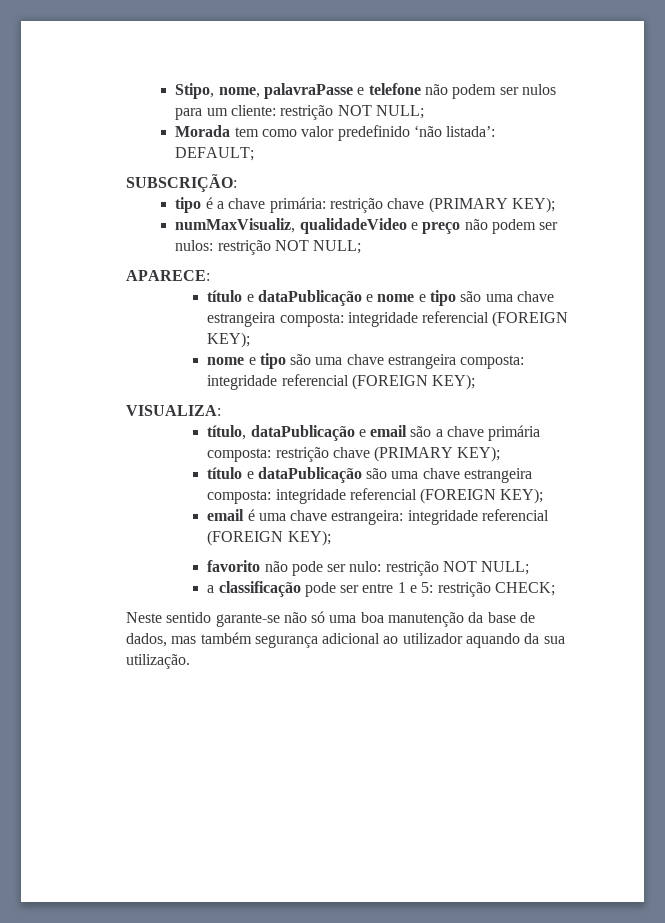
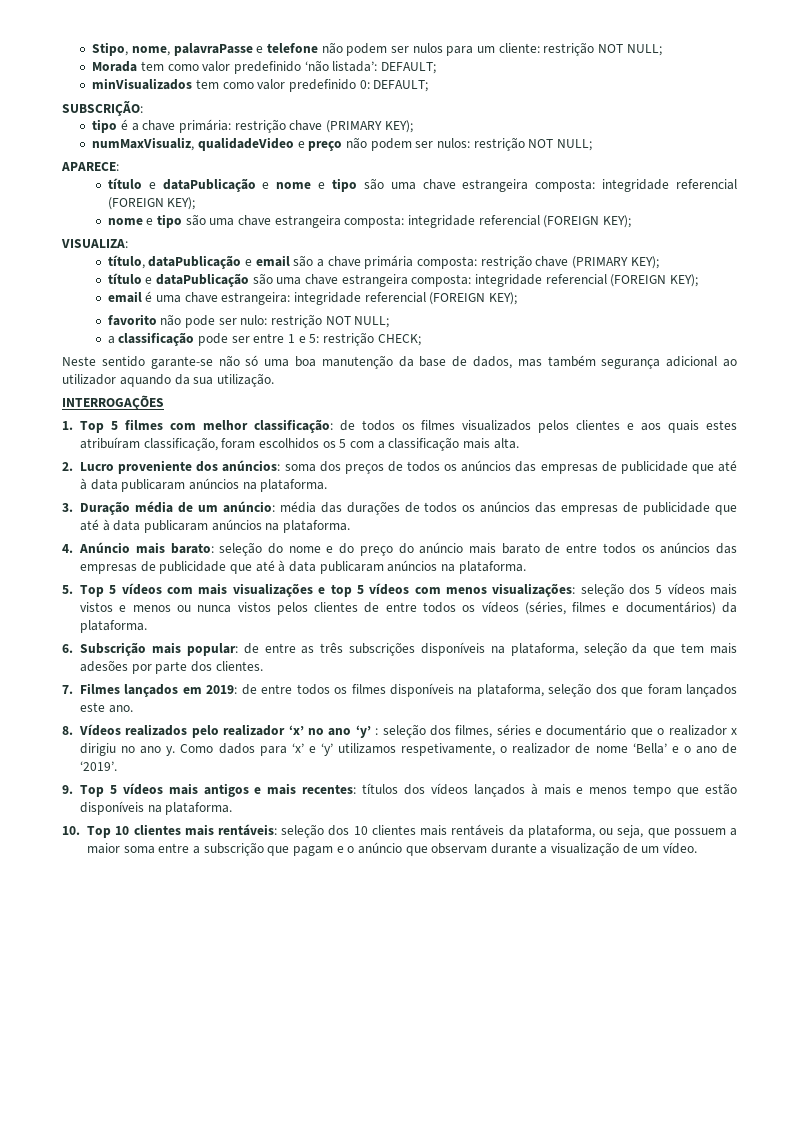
+ minVisualizados tem como valor predefinido 0: DEFAULT;
+ INTERROGAÇÕES
+ 1. Top 5 filmes com melhor classificação: de todos os filmes visualizados pelos clientes e aos quais estes atribuíram classificação, foram escolhidos os 5 com a classificação mais alta.
+ 2. Lucro proveniente dos anúncios: soma dos preços de todos os anúncios das empresas de publicidade que até à data publicaram anúncios na plataforma.
+ 3. Duração média de um anúncio: média das durações de todos os anúncios das empresas de publicidade que até à data publicaram anúncios na plataforma.
+ 4. Anúncio mais barato: seleção do nome e do preço do anúncio mais barato de entre todos os anúncios das empresas de publicidade que até à data publicaram anúncios na plataforma.
+ 5. Top 5 vídeos com mais visualizações e top 5 vídeos com menos visualizações: seleção dos 5 vídeos mais vistos e menos ou nunca vistos pelos clientes de entre todos os vídeos (séries, filmes e documentários) da plataforma.
+ 6. Subscrição mais popular: de entre as três subscrições disponíveis na plataforma, seleção da que tem mais adesões por parte dos clientes.
+ 7. Filmes lançados em 2019: de entre todos os filmes disponíveis na plataforma, seleção dos que foram lançados este ano.
+ 8. Vídeos realizados pelo realizador ‘x’ no ano ‘y’ : seleção dos filmes, séries e documentário que o realizador x dirigiu no ano y. Como dados para ‘x’ e ‘y’ utilizamos respetivamente, o realizador de nome ‘Bella’ e o ano de ‘2019’.
+ 9. Top 5 vídeos mais antigos e mais recentes: títulos dos vídeos lançados à mais e menos tempo que estão disponíveis na plataforma.
+ 10. Top 10 clientes mais rentáveis: seleção dos 10 clientes mais rentáveis da plataforma, ou seja, que possuem a maior soma entre a subscrição que pagam e o anúncio que observam durante a visualização de um vídeo.

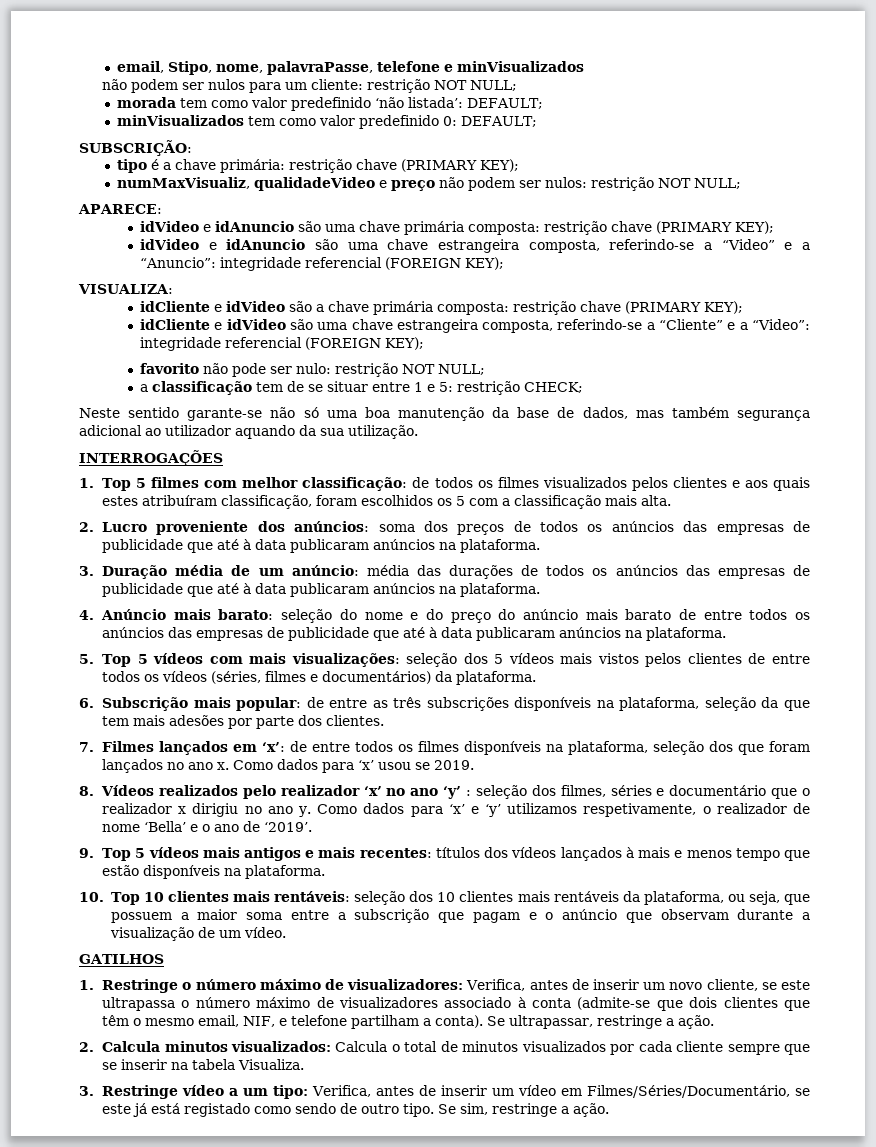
- Stipo, nome, palavraPasse e telefone não podem ser nulos para um cliente: restrição NOT NULL;
+ email, Stipo, nome, palavraPasse, telefone e minVisualizados
+ não podem ser nulos para um cliente: restrição NOT NULL;
- Morada tem como valor predefinido ‘não listada’: DEFAULT;
+ morada tem como valor predefinido ‘não listada’: DEFAULT;
- título e dataPublicação e nome e tipo são uma chave estrangeira composta: integridade referencial (FOREIGN KEY);
- nome e tipo são uma chave estrangeira composta: integridade referencial (FOREIGN KEY);
+ idVideo e idAnuncio são uma chave primária composta: restrição chave (PRIMARY KEY);
+ idVideo e idAnuncio são uma chave estrangeira composta, referindo-se a “Video” e a “Anuncio”: integridade referencial (FOREIGN KEY);
- título, dataPublicação e email são a chave primária composta: restrição chave (PRIMARY KEY);
+ idCliente e idVideo são a chave primária composta: restrição chave (PRIMARY KEY);
- título e dataPublicação são uma chave estrangeira composta: integridade referencial (FOREIGN KEY);
- email é uma chave estrangeira: integridade referencial (FOREIGN KEY);
+ idCliente e idVideo são uma chave estrangeira composta, referindo-se a “Cliente” e a “Video”: integridade referencial (FOREIGN KEY);
- a classificação pode ser entre 1 e 5: restrição CHECK;
+ a classificação tem de se situar entre 1 e 5: restrição CHECK;
- 5. Top 5 vídeos com mais visualizações e top 5 vídeos com menos visualizações: seleção dos 5 vídeos mais vistos e menos ou nunca vistos pelos clientes de entre todos os vídeos (séries, filmes e documentários) da plataforma.
+ 5. Top 5 vídeos com mais visualizações: seleção dos 5 vídeos mais vistos pelos clientes de entre todos os vídeos (séries, filmes e documentários) da plataforma.
- 7. Filmes lançados em 2019: de entre todos os filmes disponíveis na plataforma, seleção dos que foram lançados este ano.
+ 7. Filmes lançados em ‘x’: de entre todos os filmes disponíveis na plataforma, seleção dos que foram lançados no ano x. Como dados para ‘x’ usou se 2019.
+ GATILHOS
+ 1. Restringe o número máximo de visualizadores: Verifica, antes de inserir um novo cliente, se este ultrapassa o número máximo de visualizadores associado à conta (admite-se que dois clientes que têm o mesmo email, NIF, e telefone partilham a conta). Se ultrapassar, restringe a ação.
+ 2. Calcula minutos visualizados: Calcula o total de minutos visualizados por cada cliente sempre que se inserir na tabela Visualiza.
+ 3. Restringe vídeo a um tipo: Verifica, antes de inserir um vídeo em Filmes/Séries/Documentário, se este já está registado como sendo de outro tipo. Se sim, restringe a ação.

